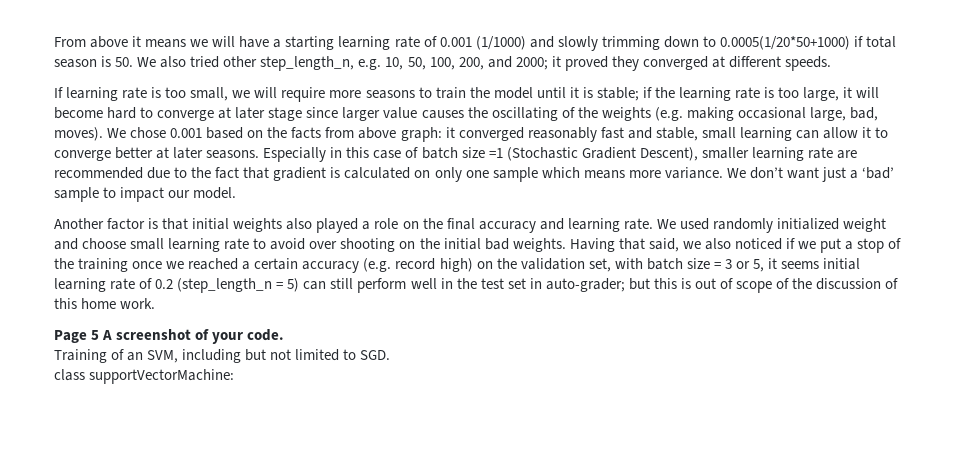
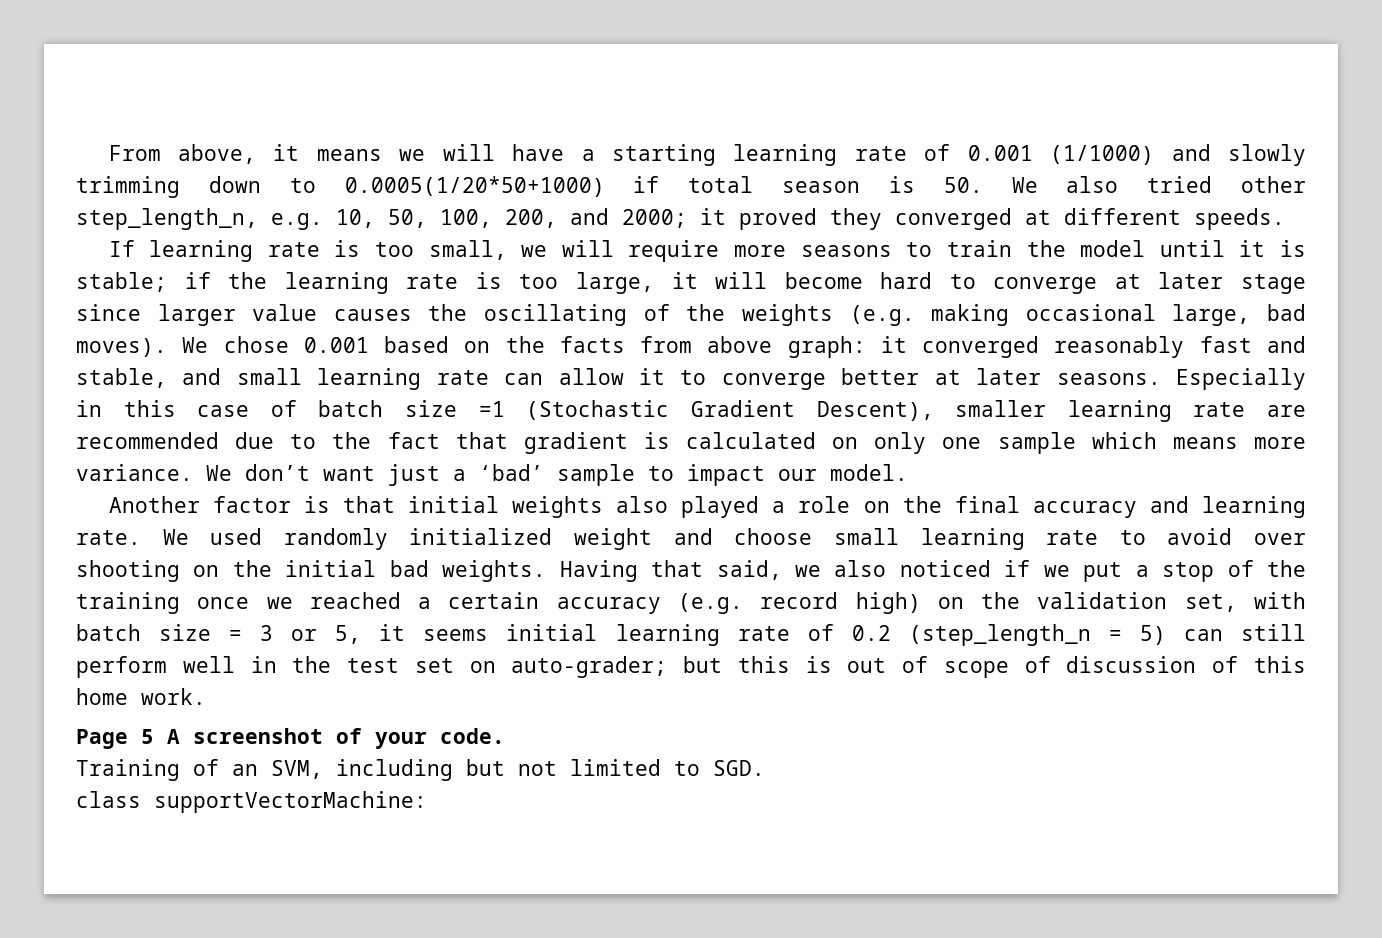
- From above it means we will have a starting learning rate of 0.001 (1/1000) and slowly trimming down to 0.0005(1/20*50+1000) if total season is 50. We also tried other step_length_n, e.g. 10, 50, 100, 200, and 2000; it proved they converged at different speeds.
+ From above, it means we will have a starting learning rate of 0.001 (1/1000) and slowly trimming down to 0.0005(1/20*50+1000) if total season is 50. We also tried other step_length_n, e.g. 10, 50, 100, 200, and 2000; it proved they converged at different speeds.
- If learning rate is too small, we will require more seasons to train the model until it is stable; if the learning rate is too large, it will become hard to converge at later stage since larger value causes the oscillating of the weights (e.g. making occasional large, bad, moves).
+ If learning rate is too small, we will require more seasons to train the model until it is stable; if the learning rate is too large, it will become hard to converge at later stage since larger value causes the oscillating of the weights (e.g. making occasional large, bad moves).
- We chose 0.001 based on the facts from above graph: it converged reasonably fast and stable, small learning can allow it to converge better at later seasons.
+ We chose 0.001 based on the facts from above graph: it converged reasonably fast and stable, and small learning rate can allow it to converge better at later seasons.
- Having that said, we also noticed if we put a stop of the training once we reached a certain accuracy (e.g. record high) on the validation set, with batch size = 3 or 5, it seems initial learning rate of 0.2 (step_length_n = 5) can still perform well in the test set in auto-grader;
+ Having that said, we also noticed if we put a stop of the training once we reached a certain accuracy (e.g. record high) on the validation set, with batch size = 3 or 5, it seems initial learning rate of 0.2 (step_length_n = 5) can still perform well in the test set on auto-grader;
- but this is out of scope of the discussion of this home work.
+ but this is out of scope of discussion of this home work.

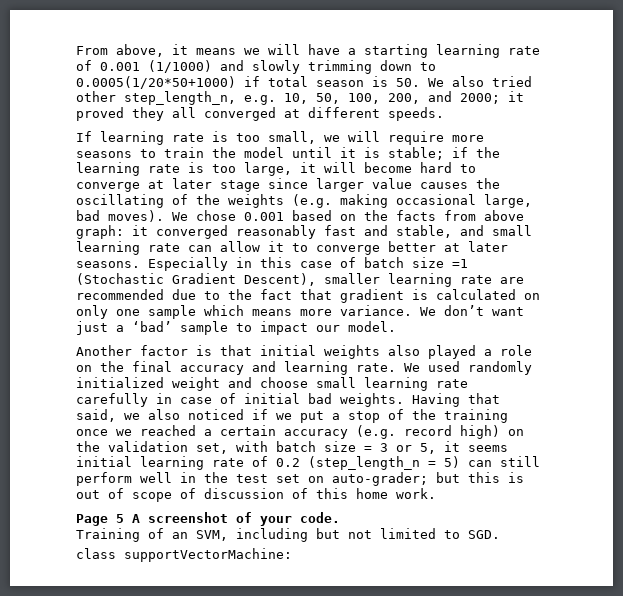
- From above, it means we will have a starting learning rate of 0.001 (1/1000) and slowly trimming down to 0.0005(1/20*50+1000) if total season is 50. We also tried other step_length_n, e.g. 10, 50, 100, 200, and 2000; it proved they converged at different speeds.
+ From above, it means we will have a starting learning rate of 0.001 (1/1000) and slowly trimming down to 0.0005(1/20*50+1000) if total season is 50. We also tried other step_length_n, e.g. 10, 50, 100, 200, and 2000; it proved they all converged at different speeds.
- We used randomly initialized weight and choose small learning rate to avoid over shooting on the initial bad weights.
+ We used randomly initialized weight and choose small learning rate carefully in case of initial bad weights.

